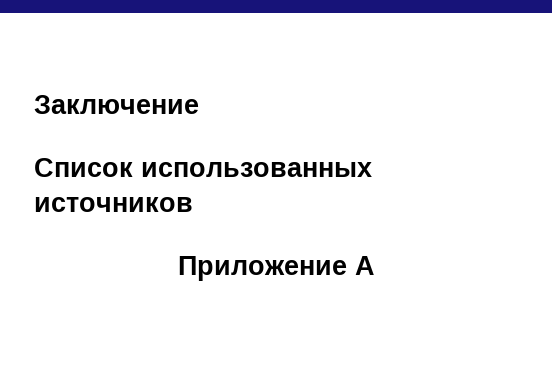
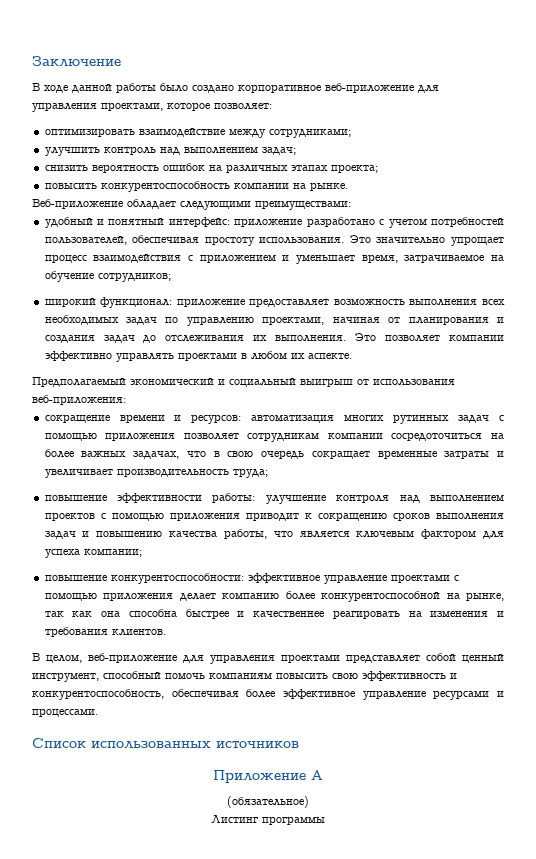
+ В ходе данной работы было создано корпоративное веб-приложение для управления проектами, которое позволяет:
+ оптимизировать взаимодействие между сотрудниками;
+ улучшить контроль над выполнением задач;
+ снизить вероятность ошибок на различных этапах проекта;
+ повысить конкурентоспособность компании на рынке.
+ Веб-приложение обладает следующими преимуществами:
+ удобный и понятный интерфейс: приложение разработано с учетом потребностей пользователей, обеспечивая простоту использования. Это значительно упрощает процесс взаимодействия с приложением и уменьшает время, затрачиваемое на обучение сотрудников;
+ широкий функционал: приложение предоставляет возможность выполнения всех необходимых задач по управлению проектами, начиная от планирования и создания задач до отслеживания их выполнения. Это позволяет компании эффективно управлять проектами в любом их аспекте.
+ Предполагаемый экономический и социальный выигрыш от использования веб-приложения:
+ сокращение времени и ресурсов: автоматизация многих рутинных задач с помощью приложения позволяет сотрудникам компании сосредоточиться на более важных задачах, что в свою очередь сокращает временные затраты и увеличивает производительность труда;
+ повышение эффективности работы: улучшение контроля над выполнением проектов с помощью приложения приводит к сокращению сроков выполнения задач и повышению качества работы, что является ключевым фактором для успеха компании;
+ повышение конкурентоспособности: эффективное управление проектами с помощью приложения делает компанию более конкурентоспособной на рынке, так как она способна быстрее и качественнее реагировать на изменения и требования клиентов.
+ В целом, веб-приложение для управления проектами представляет собой ценный инструмент, способный помочь компаниям повысить свою эффективность и конкурентоспособность, обеспечивая более эффективное управление ресурсами и процессами.
+ (обязательное)
+ Листинг программы

